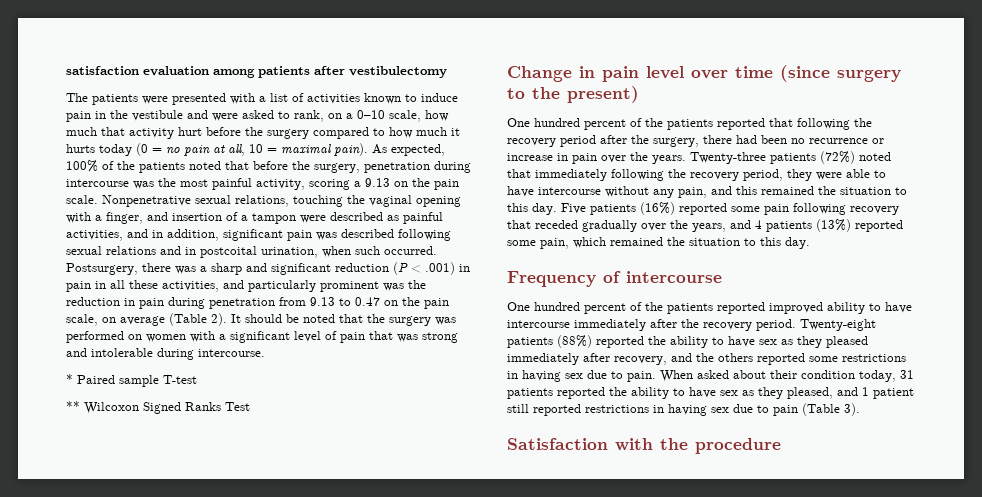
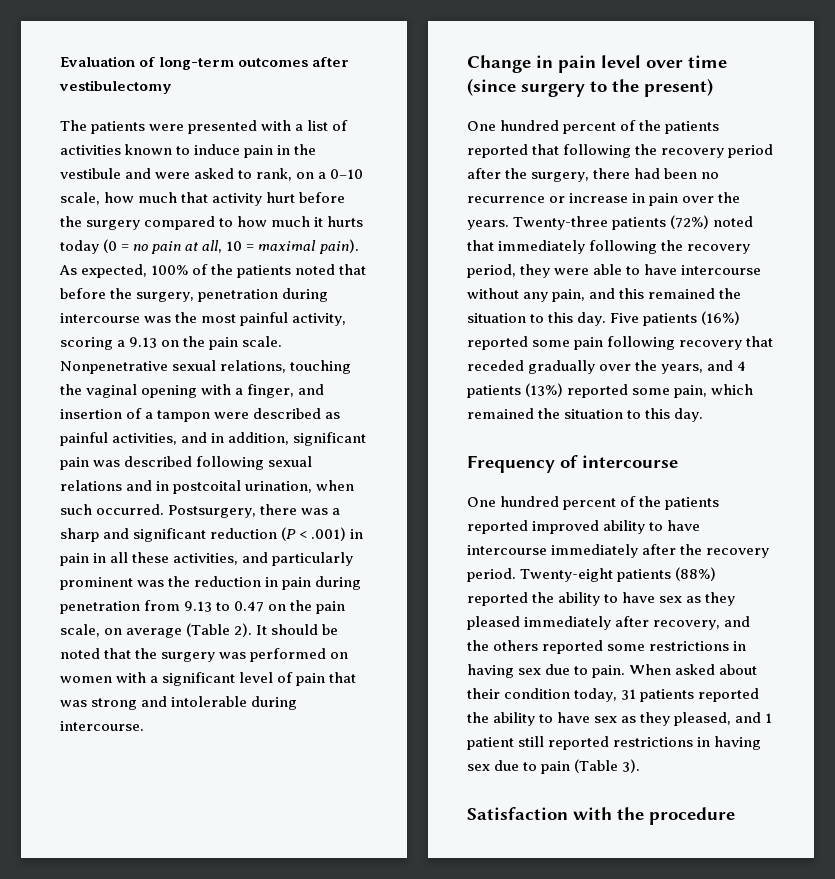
- satisfaction evaluation among patients after vestibulectomy
+ Evaluation of long-term outcomes after vestibulectomy
- * Paired sample T-test
- ** Wilcoxon Signed Ranks Test

